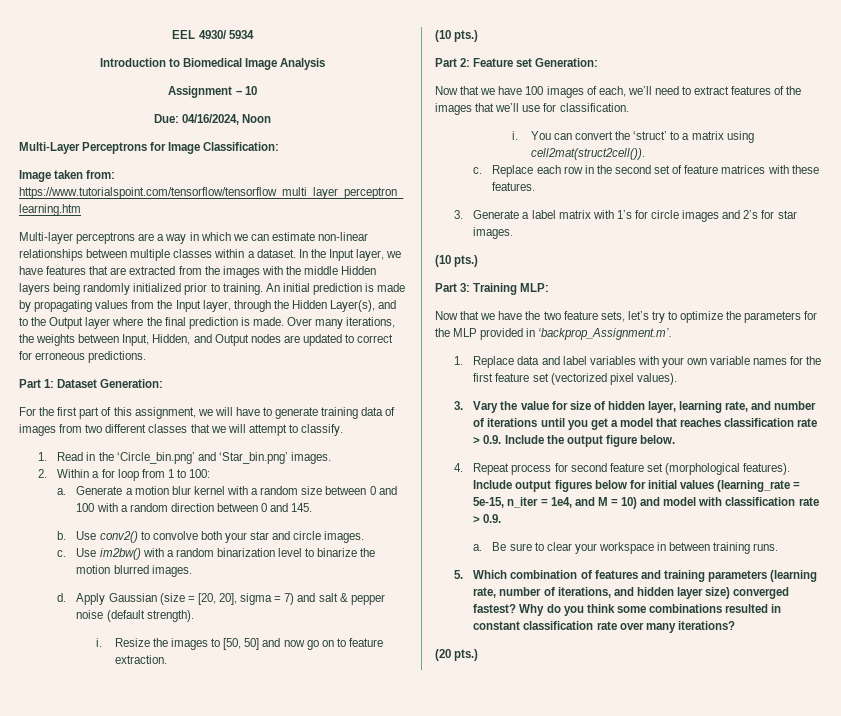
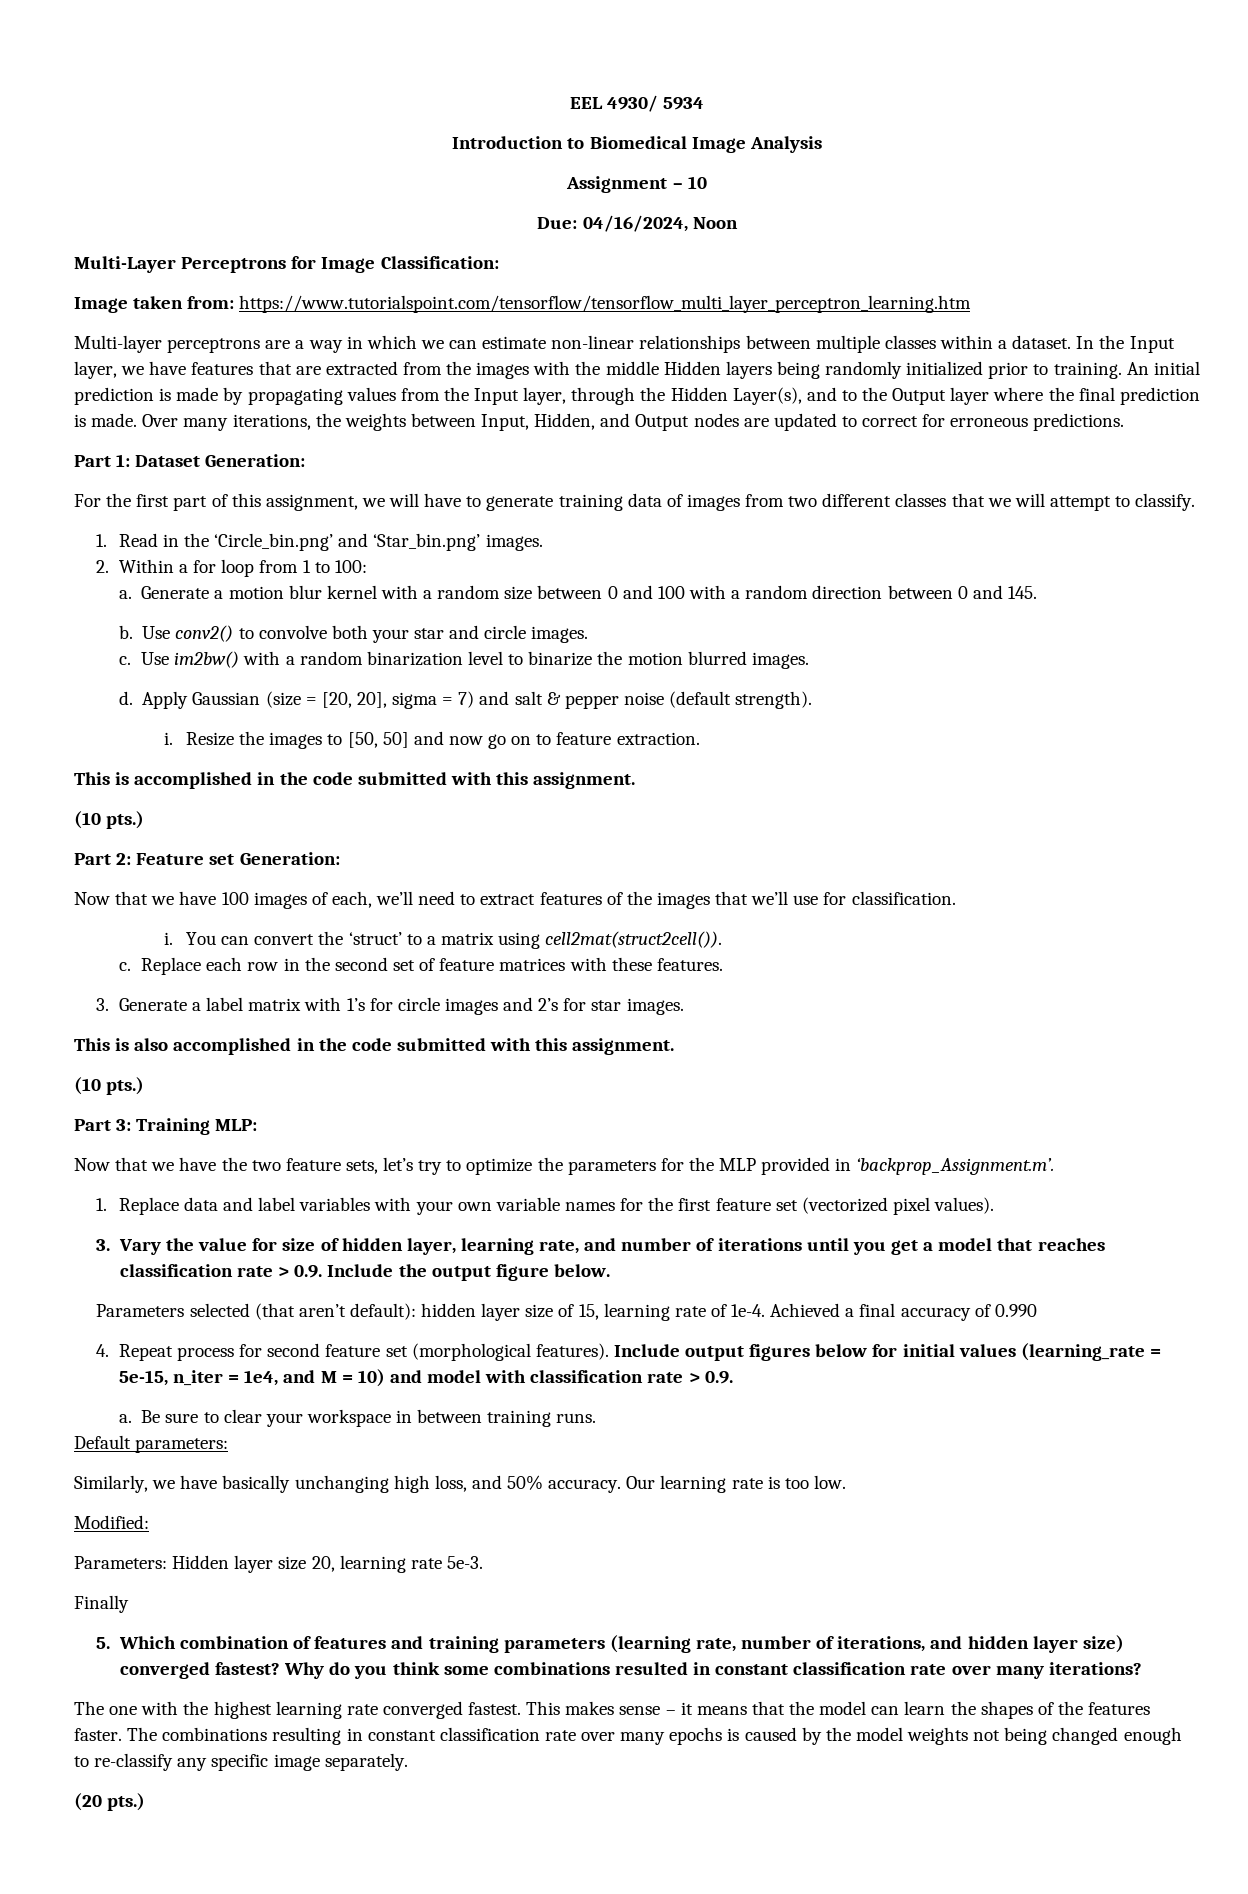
+ This is accomplished in the code submitted with this assignment.
+ This is also accomplished in the code submitted with this assignment.
+ Parameters selected (that aren’t default): hidden layer size of 15, learning rate of 1e-4. Achieved a final accuracy of 0.990
+ Default parameters:
+ Similarly, we have basically unchanging high loss, and 50% accuracy. Our learning rate is too low.
+ Modified:
+ Parameters: Hidden layer size 20, learning rate 5e-3.
+ Finally
+ The one with the highest learning rate converged fastest. This makes sense – it means that the model can learn the shapes of the features faster. The combinations resulting in constant classification rate over many epochs is caused by the model weights not being changed enough to re-classify any specific image separately.

